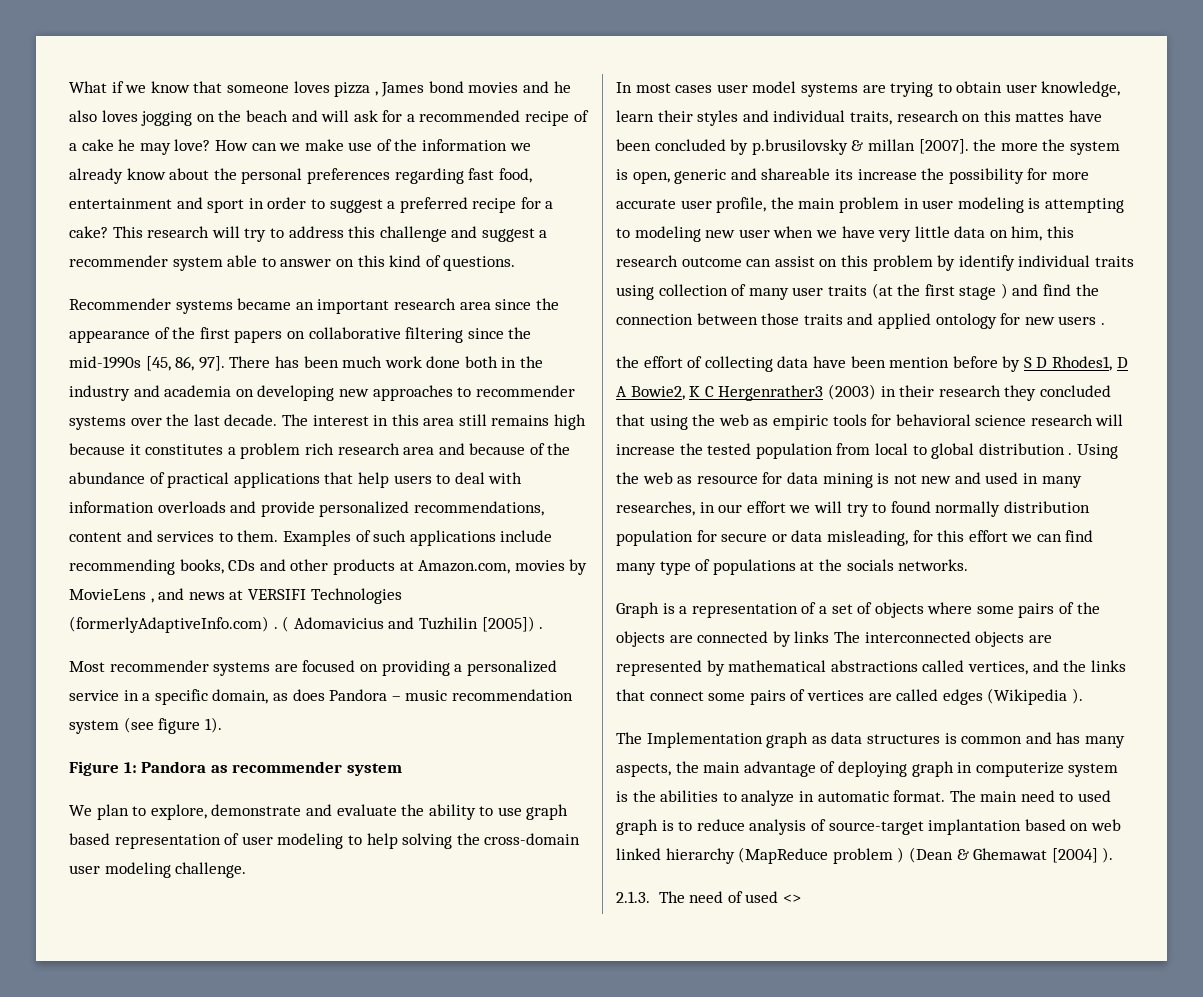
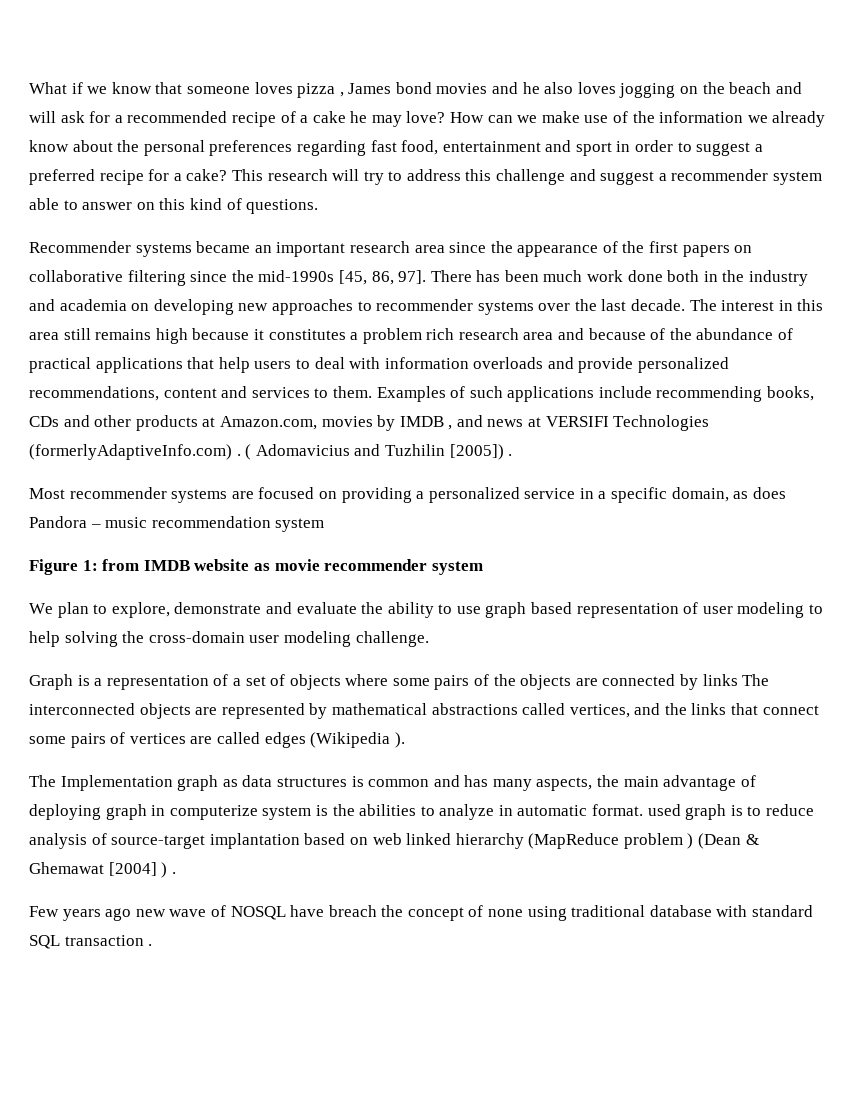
- Examples of such applications include recommending books, CDs and other products at Amazon.com, movies by MovieLens , and news at VERSIFI Technologies (formerlyAdaptiveInfo.com) .
+ Examples of such applications include recommending books, CDs and other products at Amazon.com, movies by IMDB , and news at VERSIFI Technologies (formerlyAdaptiveInfo.com) .
- Most recommender systems are focused on providing a personalized service in a specific domain, as does Pandora – music recommendation system (see figure 1).
+ Most recommender systems are focused on providing a personalized service in a specific domain, as does Pandora – music recommendation system
- Figure 1: Pandora as recommender system
+ Figure 1: from IMDB website as movie recommender system
- In most cases user model systems are trying to obtain user knowledge, learn their styles and individual traits, research on this mattes have been concluded by p.brusilovsky & millan [2007]. the more the system is open, generic and shareable its increase the possibility for more accurate user profile, the main problem in user modeling is attempting to modeling new user when we have very little data on him, this research outcome can assist on this problem by identify individual traits using collection of many user traits (at the first stage ) and find the connection between those traits and applied ontology for new users .
- the effort of collecting data have been mention before by S D Rhodes1, D A Bowie2, K C Hergenrather3 (2003) in their research they concluded that using the web as empiric tools for behavioral science research will increase the tested population from local to global distribution . Using the web as resource for data mining is not new and used in many researches, in our effort we will try to found normally distribution population for secure or data misleading, for this effort we can find many type of populations at the socials networks.
- The Implementation graph as data structures is common and has many aspects, the main advantage of deploying graph in computerize system is the abilities to analyze in automatic format. The main need to used graph is to reduce analysis of source-target implantation based on web linked hierarchy (MapReduce problem ) (Dean & Ghemawat [2004] ).
- 2.1.3. The need of used <>
+ The Implementation graph as data structures is common and has many aspects, the main advantage of deploying graph in computerize system is the abilities to analyze in automatic format. used graph is to reduce analysis of source-target implantation based on web linked hierarchy (MapReduce problem ) (Dean & Ghemawat [2004] ) .
+ Few years ago new wave of NOSQL have breach the concept of none using traditional database with standard SQL transaction .

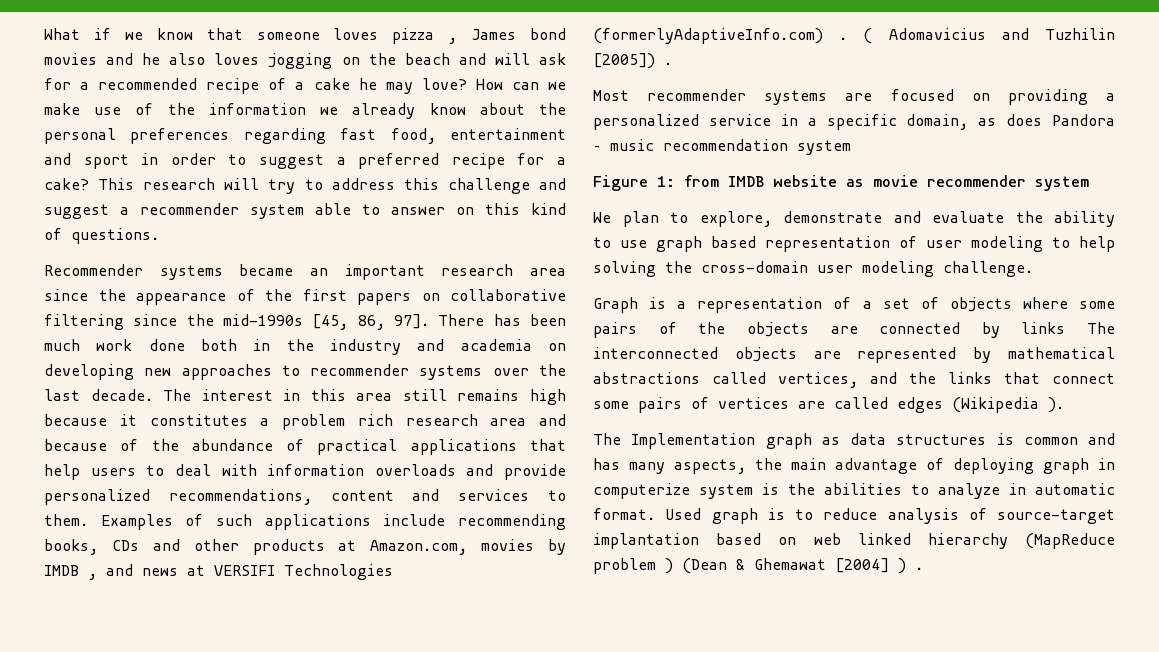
- The Implementation graph as data structures is common and has many aspects, the main advantage of deploying graph in computerize system is the abilities to analyze in automatic format. used graph is to reduce analysis of source-target implantation based on web linked hierarchy (MapReduce problem ) (Dean & Ghemawat [2004] ) .
+ The Implementation graph as data structures is common and has many aspects, the main advantage of deploying graph in computerize system is the abilities to analyze in automatic format. Used graph is to reduce analysis of source-target implantation based on web linked hierarchy (MapReduce problem ) (Dean & Ghemawat [2004] ) .
- Few years ago new wave of NOSQL have breach the concept of none using traditional database with standard SQL transaction .

